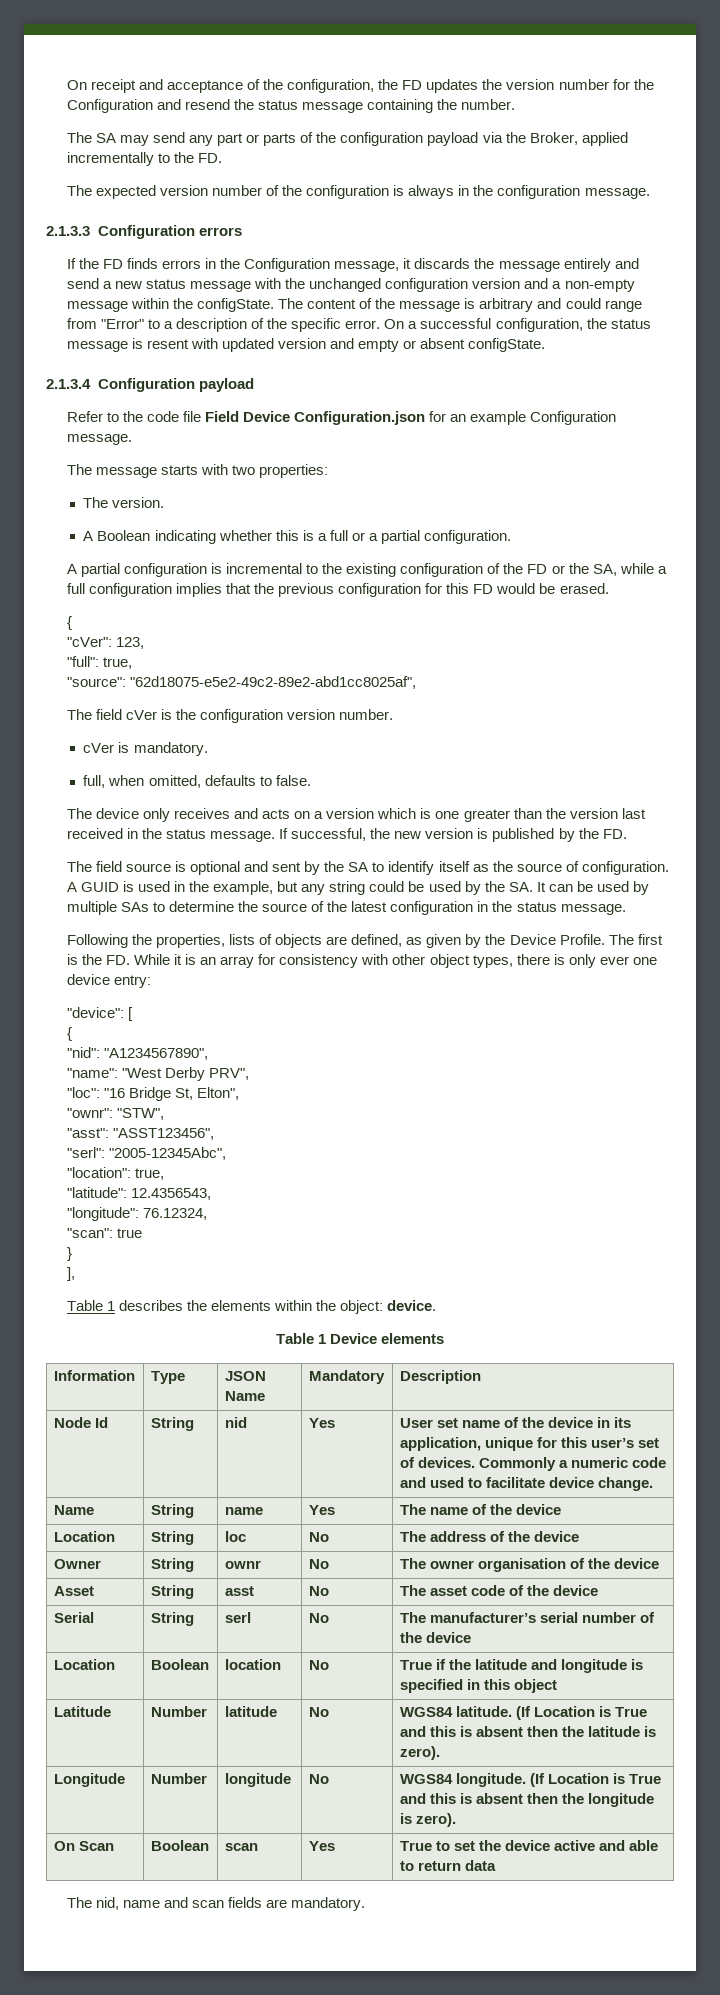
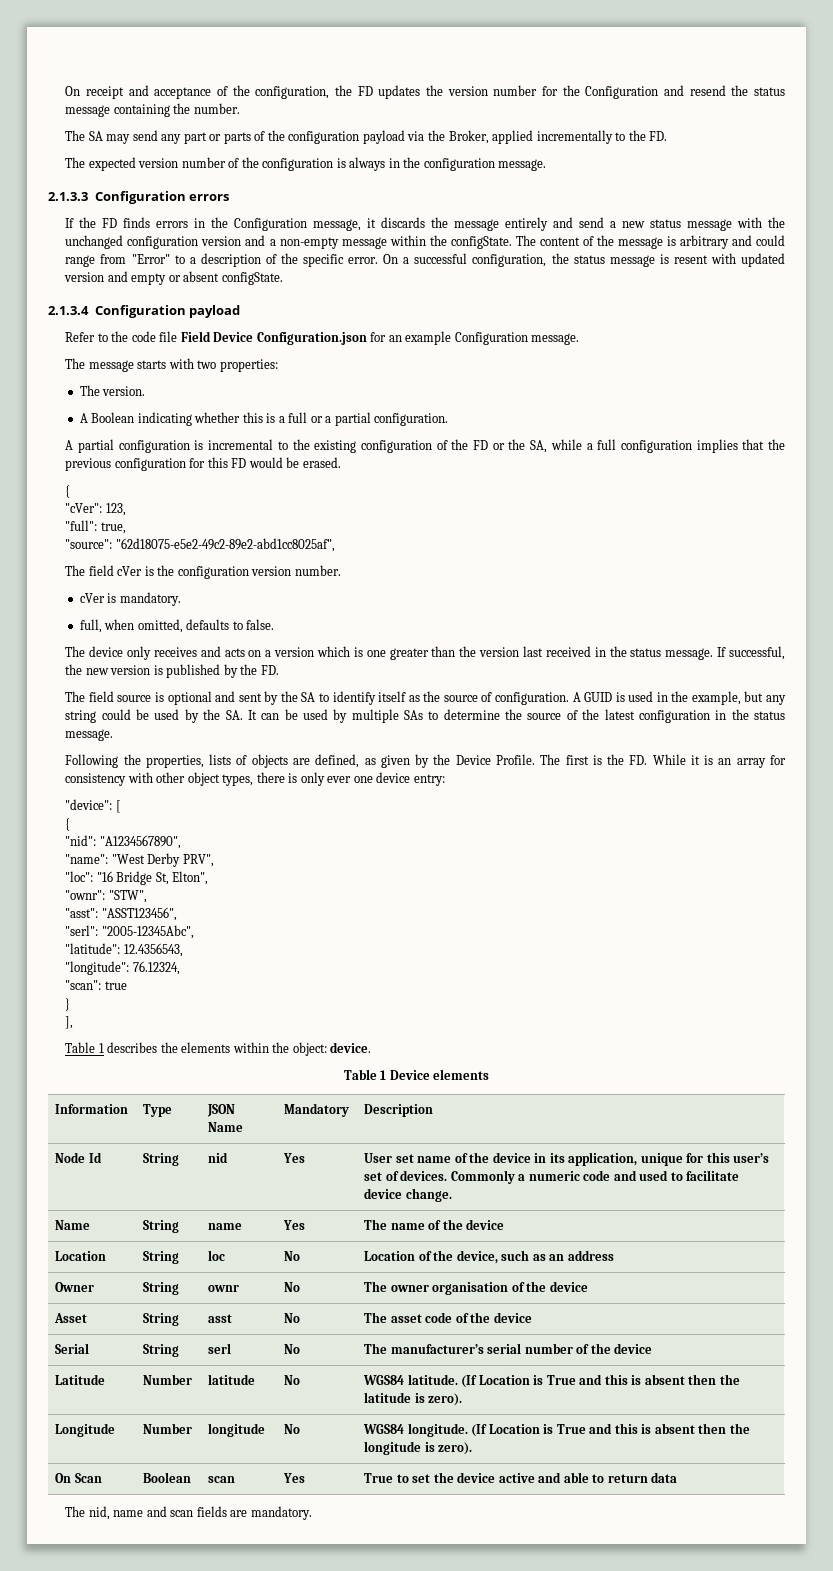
- "location": true,
- Location | String | loc | No | The address of the device
+ Location | String | loc | No | Location of the device, such as an address
- Location | Boolean | location | No | True if the latitude and longitude is specified in this object

